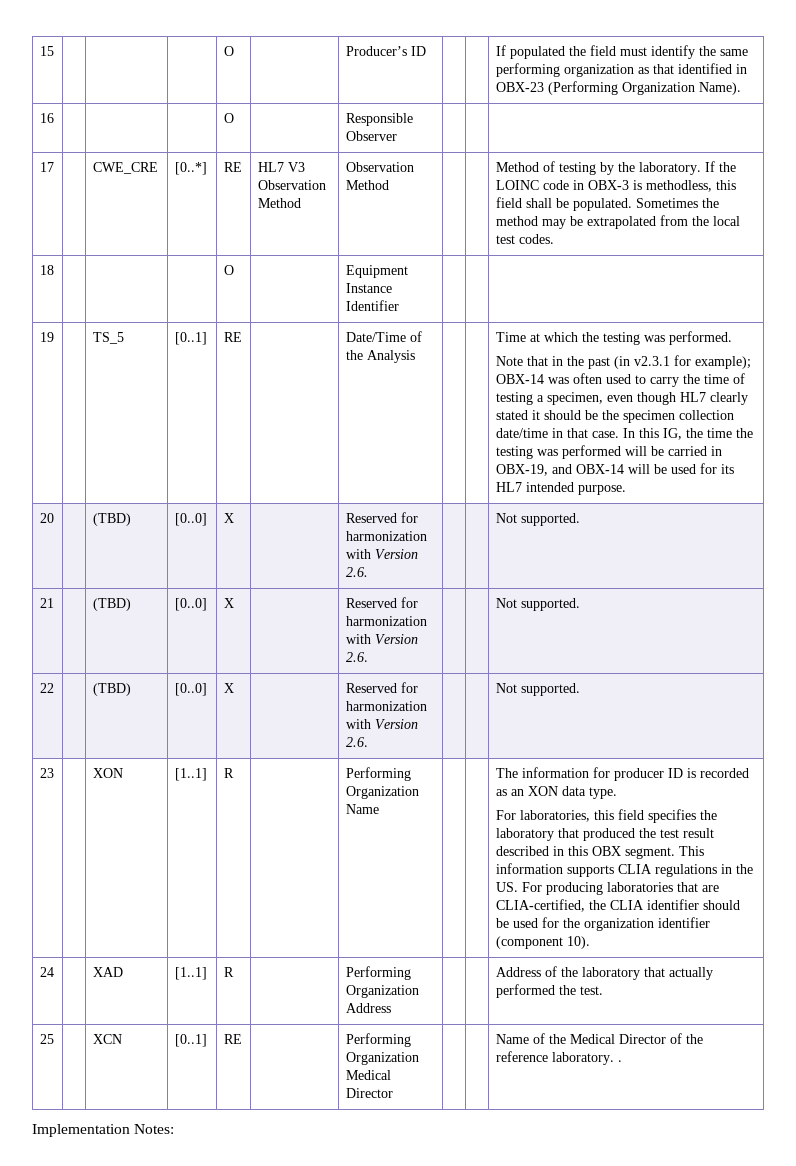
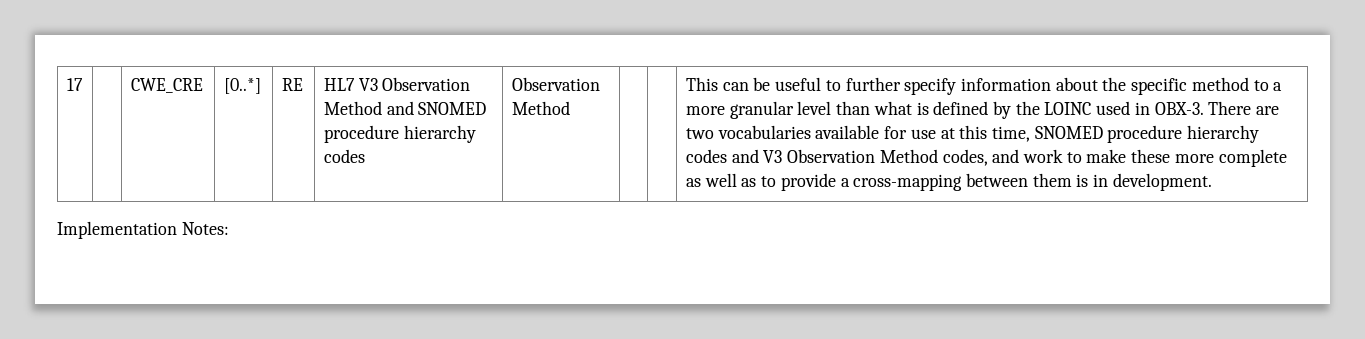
- 15 | | | | O | | Producer’s ID | | | If populated the field must identify the same performing organization as that identified in OBX-23 (Performing Organization Name).
- 16 | | | | O | | Responsible Observer | | |
- 17 | | CWE_CRE | [0..*] | RE | HL7 V3 Observation Method | Observation Method | | | Method of testing by the laboratory. If the LOINC code in OBX-3 is methodless, this field shall be populated. Sometimes the method may be extrapolated from the local test codes.
- 18 | | | | O | | Equipment Instance Identifier | | |
- 19 | | TS_5 | [0..1] | RE | | Date/Time of the Analysis | | | Time at which the testing was performed.
- Note that in the past (in v2.3.1 for example); OBX-14 was often used to carry the time of testing a specimen, even though HL7 clearly stated it should be the specimen collection date/time in that case. In this IG, the time the testing was performed will be carried in OBX-19, and OBX-14 will be used for its HL7 intended purpose.
- 20 | | (TBD) | [0..0] | X | | Reserved for harmonization with Version 2.6. | | | Not supported.
- 21 | | (TBD) | [0..0] | X | | Reserved for harmonization with Version 2.6. | | | Not supported.
- 22 | | (TBD) | [0..0] | X | | Reserved for harmonization with Version 2.6. | | | Not supported.
- 23 | | XON | [1..1] | R | | Performing Organization Name | | | The information for producer ID is recorded as an XON data type.
- For laboratories, this field specifies the laboratory that produced the test result described in this OBX segment. This information supports CLIA regulations in the US. For producing laboratories that are CLIA-certified, the CLIA identifier should be used for the organization identifier (component 10).
- 24 | | XAD | [1..1] | R | | Performing Organization Address | | | Address of the laboratory that actually performed the test.
- 25 | | XCN | [0..1] | RE | | Performing Organization Medical Director | | | Name of the Medical Director of the reference laboratory. .
+ 17 | | CWE_CRE | [0..*] | RE | HL7 V3 Observation Method and SNOMED procedure hierarchy codes | Observation Method | | | This can be useful to further specify information about the specific method to a more granular level than what is defined by the LOINC used in OBX-3. There are two vocabularies available for use at this time, SNOMED procedure hierarchy codes and V3 Observation Method codes, and work to make these more complete as well as to provide a cross-mapping between them is in development.

